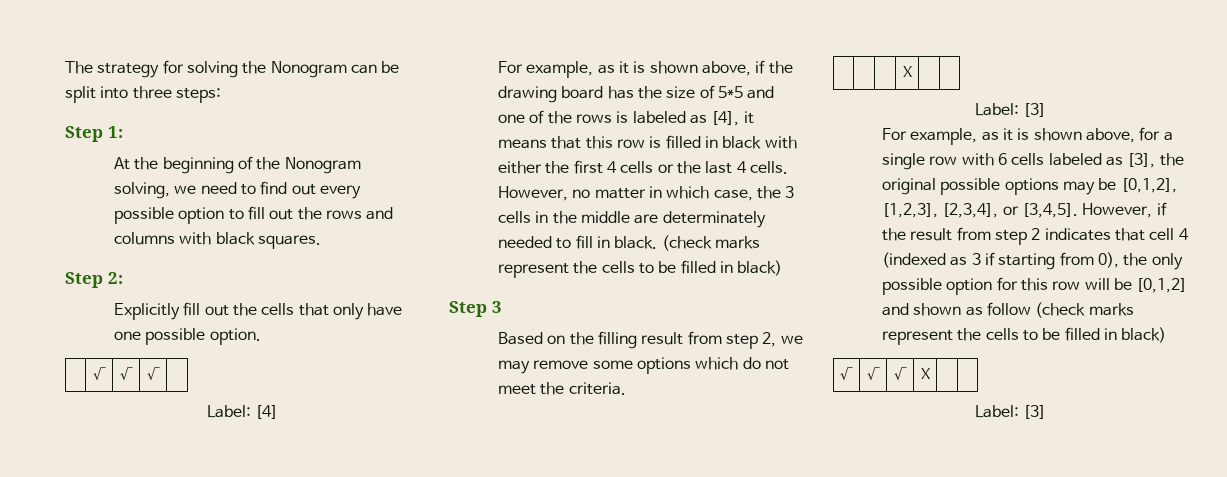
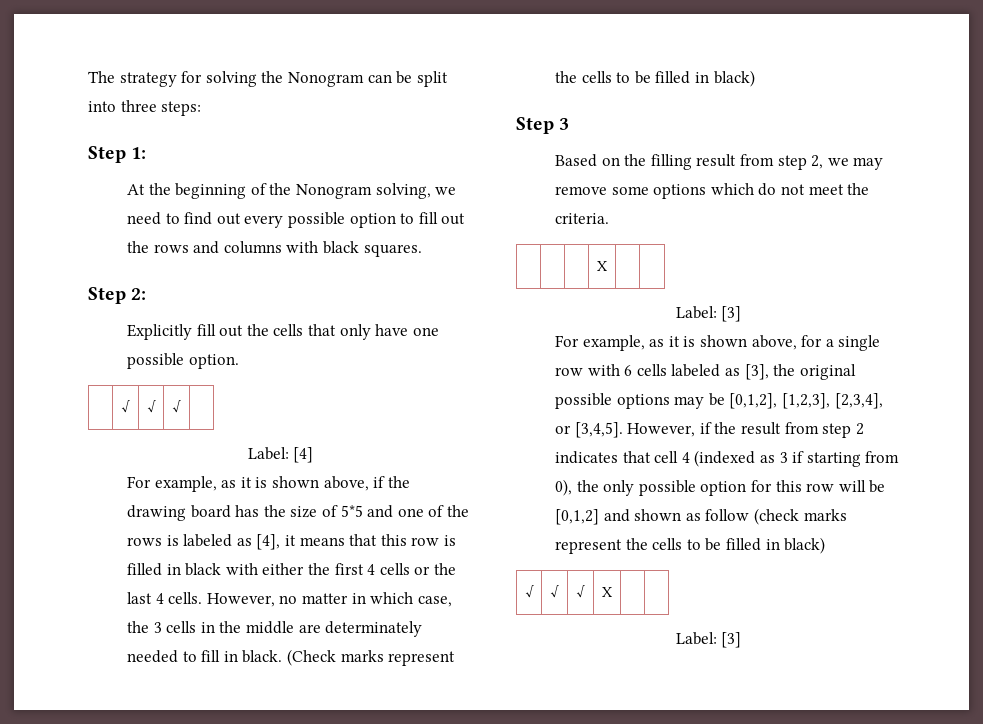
- However, no matter in which case, the 3 cells in the middle are determinately needed to fill in black. (check marks represent the cells to be filled in black)
+ However, no matter in which case, the 3 cells in the middle are determinately needed to fill in black. (Check marks represent the cells to be filled in black)

